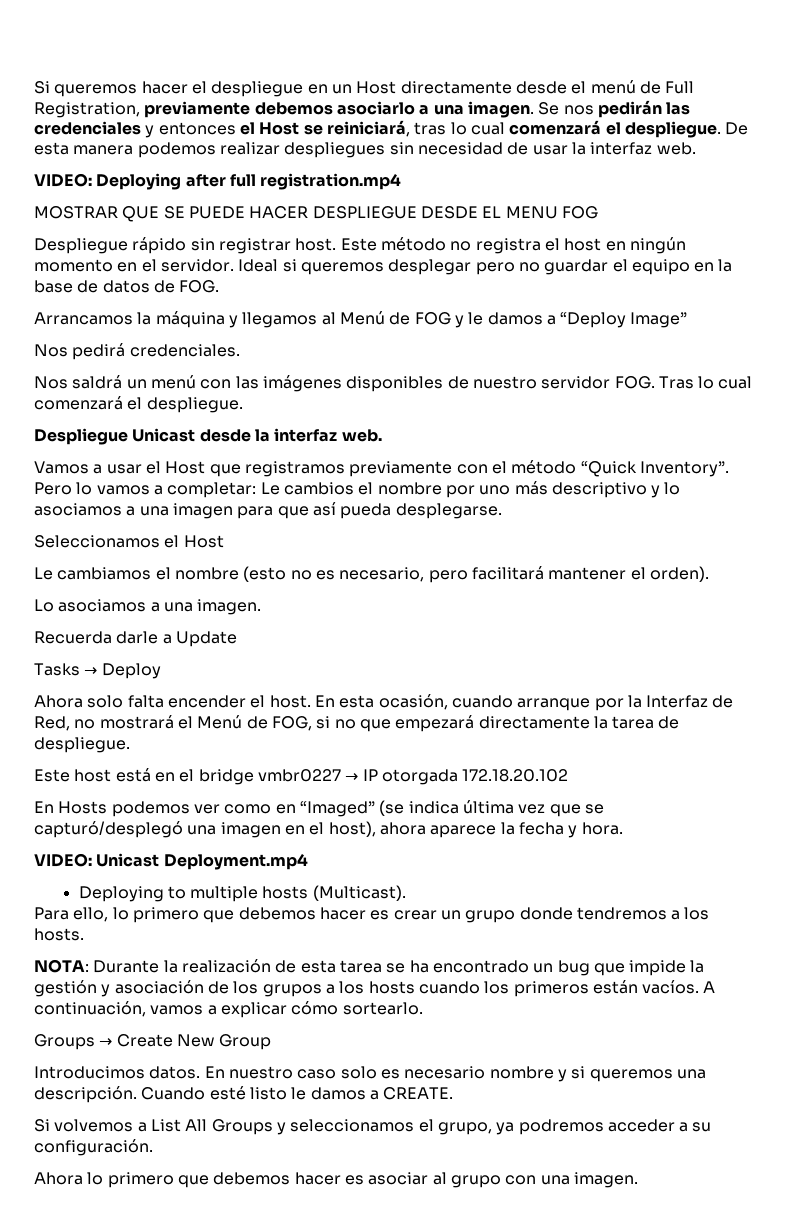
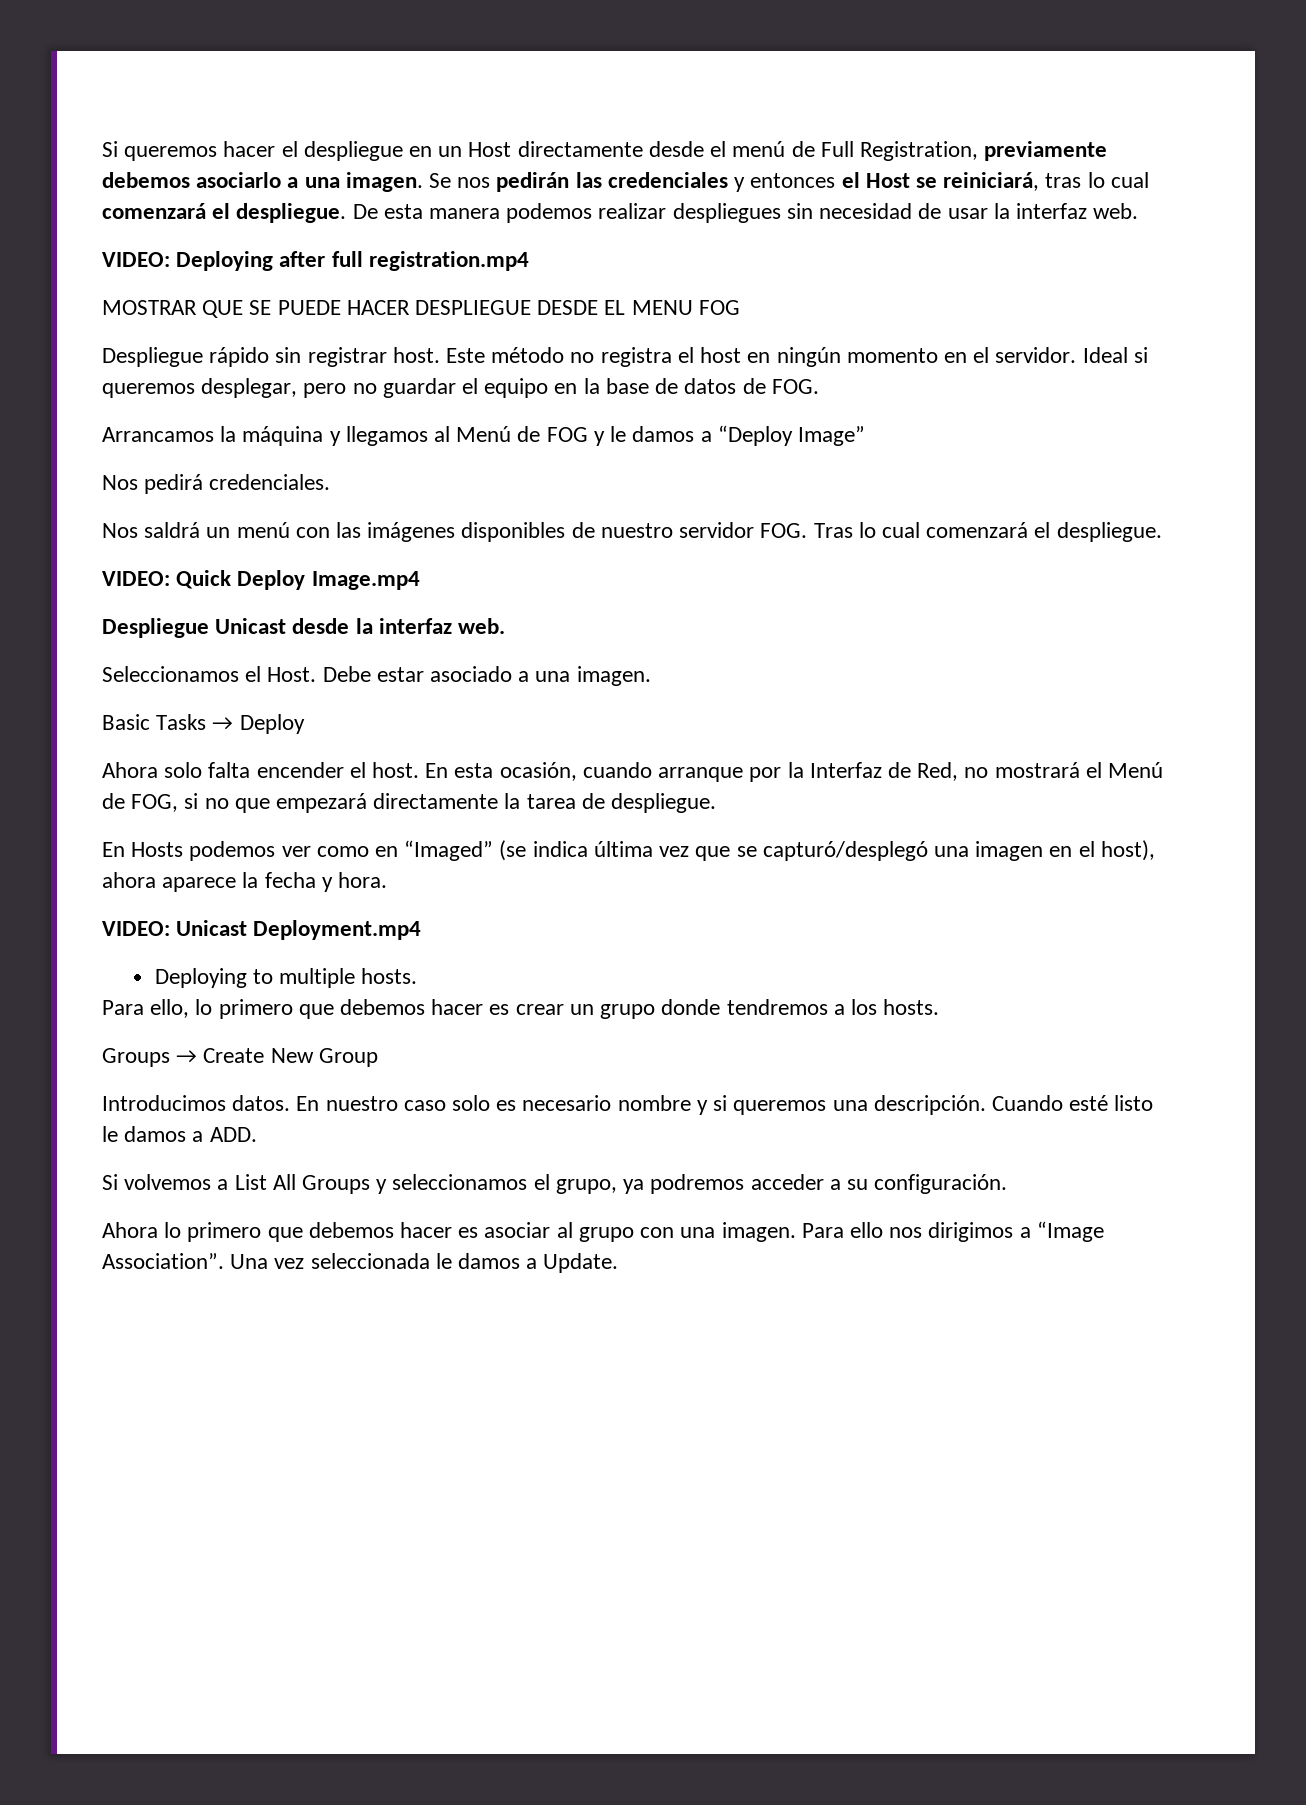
- Ideal si queremos desplegar pero no guardar el equipo en la base de datos de FOG.
+ Ideal si queremos desplegar, pero no guardar el equipo en la base de datos de FOG.
+ VIDEO: Quick Deploy Image.mp4
- Vamos a usar el Host que registramos previamente con el método “Quick Inventory”. Pero lo vamos a completar: Le cambios el nombre por uno más descriptivo y lo asociamos a una imagen para que así pueda desplegarse.
- Seleccionamos el Host
- Le cambiamos el nombre (esto no es necesario, pero facilitará mantener el orden).
- Lo asociamos a una imagen.
+ Seleccionamos el Host. Debe estar asociado a una imagen.
- Recuerda darle a Update
- Tasks → Deploy
+ Basic Tasks → Deploy
- Este host está en el bridge vmbr0227 → IP otorgada 172.18.20.102
- Deploying to multiple hosts (Multicast).
+ Deploying to multiple hosts.
- NOTA: Durante la realización de esta tarea se ha encontrado un bug que impide la gestión y asociación de los grupos a los hosts cuando los primeros están vacíos. A continuación, vamos a explicar cómo sortearlo.
- Cuando esté listo le damos a CREATE.
+ Cuando esté listo le damos a ADD.
+ Para ello nos dirigimos a “Image Association”. Una vez seleccionada le damos a Update.

